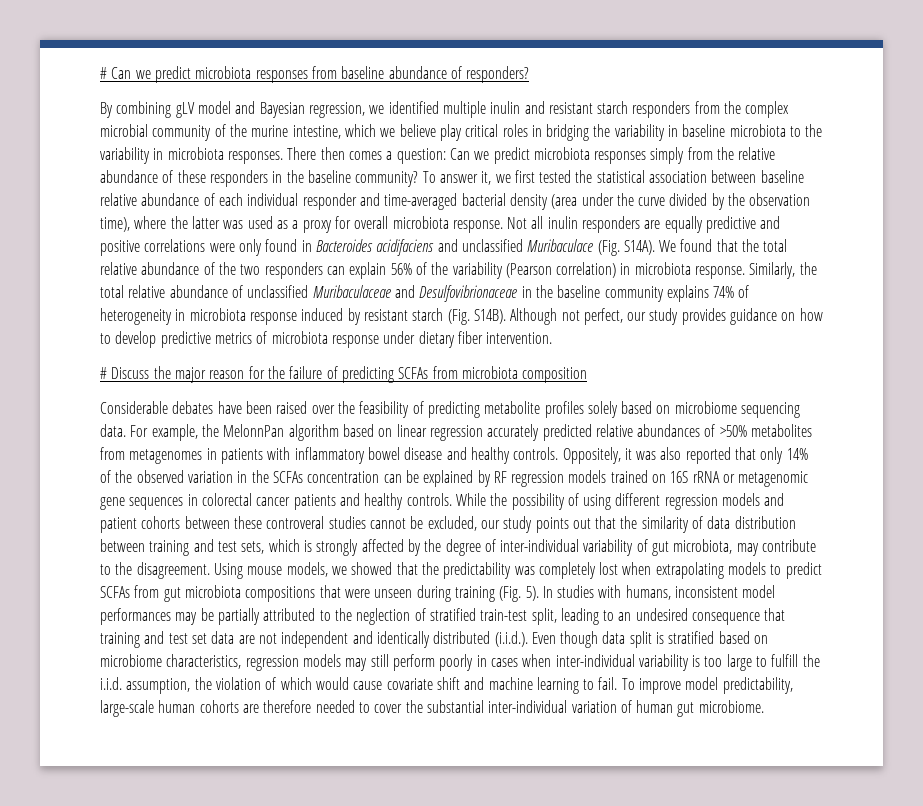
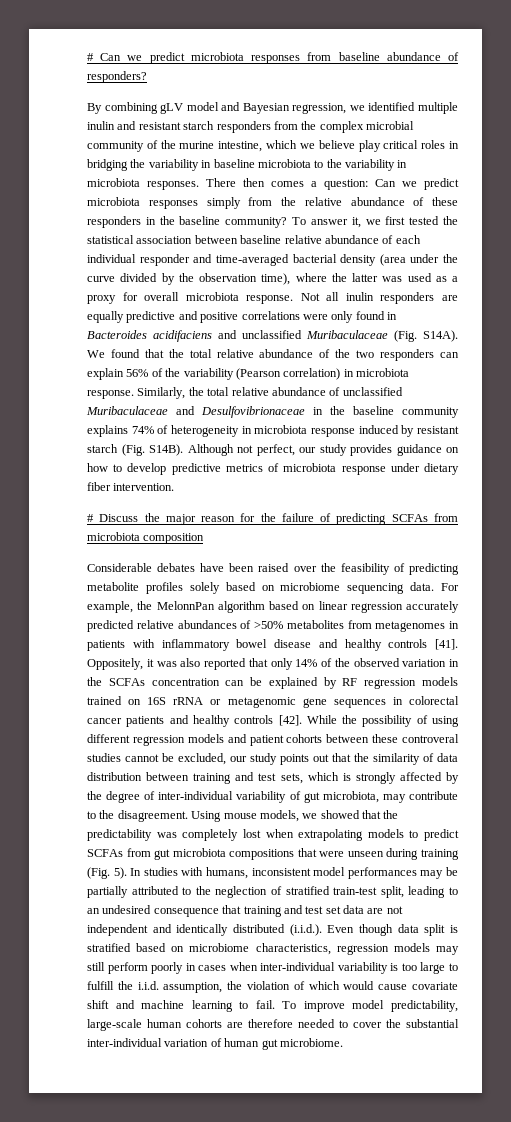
- Not all inulin responders are equally predictive and positive correlations were only found in Bacteroides acidifaciens and unclassified Muribaculace (Fig. S14A).
+ Not all inulin responders are equally predictive and positive correlations were only found in Bacteroides acidifaciens and unclassified Muribaculaceae (Fig. S14A).
- For example, the MelonnPan algorithm based on linear regression accurately predicted relative abundances of >50% metabolites from metagenomes in patients with inflammatory bowel disease and healthy controls.
+ For example, the MelonnPan algorithm based on linear regression accurately predicted relative abundances of >50% metabolites from metagenomes in patients with inflammatory bowel disease and healthy controls [41].
- Oppositely, it was also reported that only 14% of the observed variation in the SCFAs concentration can be explained by RF regression models trained on 16S rRNA or metagenomic gene sequences in colorectal cancer patients and healthy controls.
+ Oppositely, it was also reported that only 14% of the observed variation in the SCFAs concentration can be explained by RF regression models trained on 16S rRNA or metagenomic gene sequences in colorectal cancer patients and healthy controls [42].

